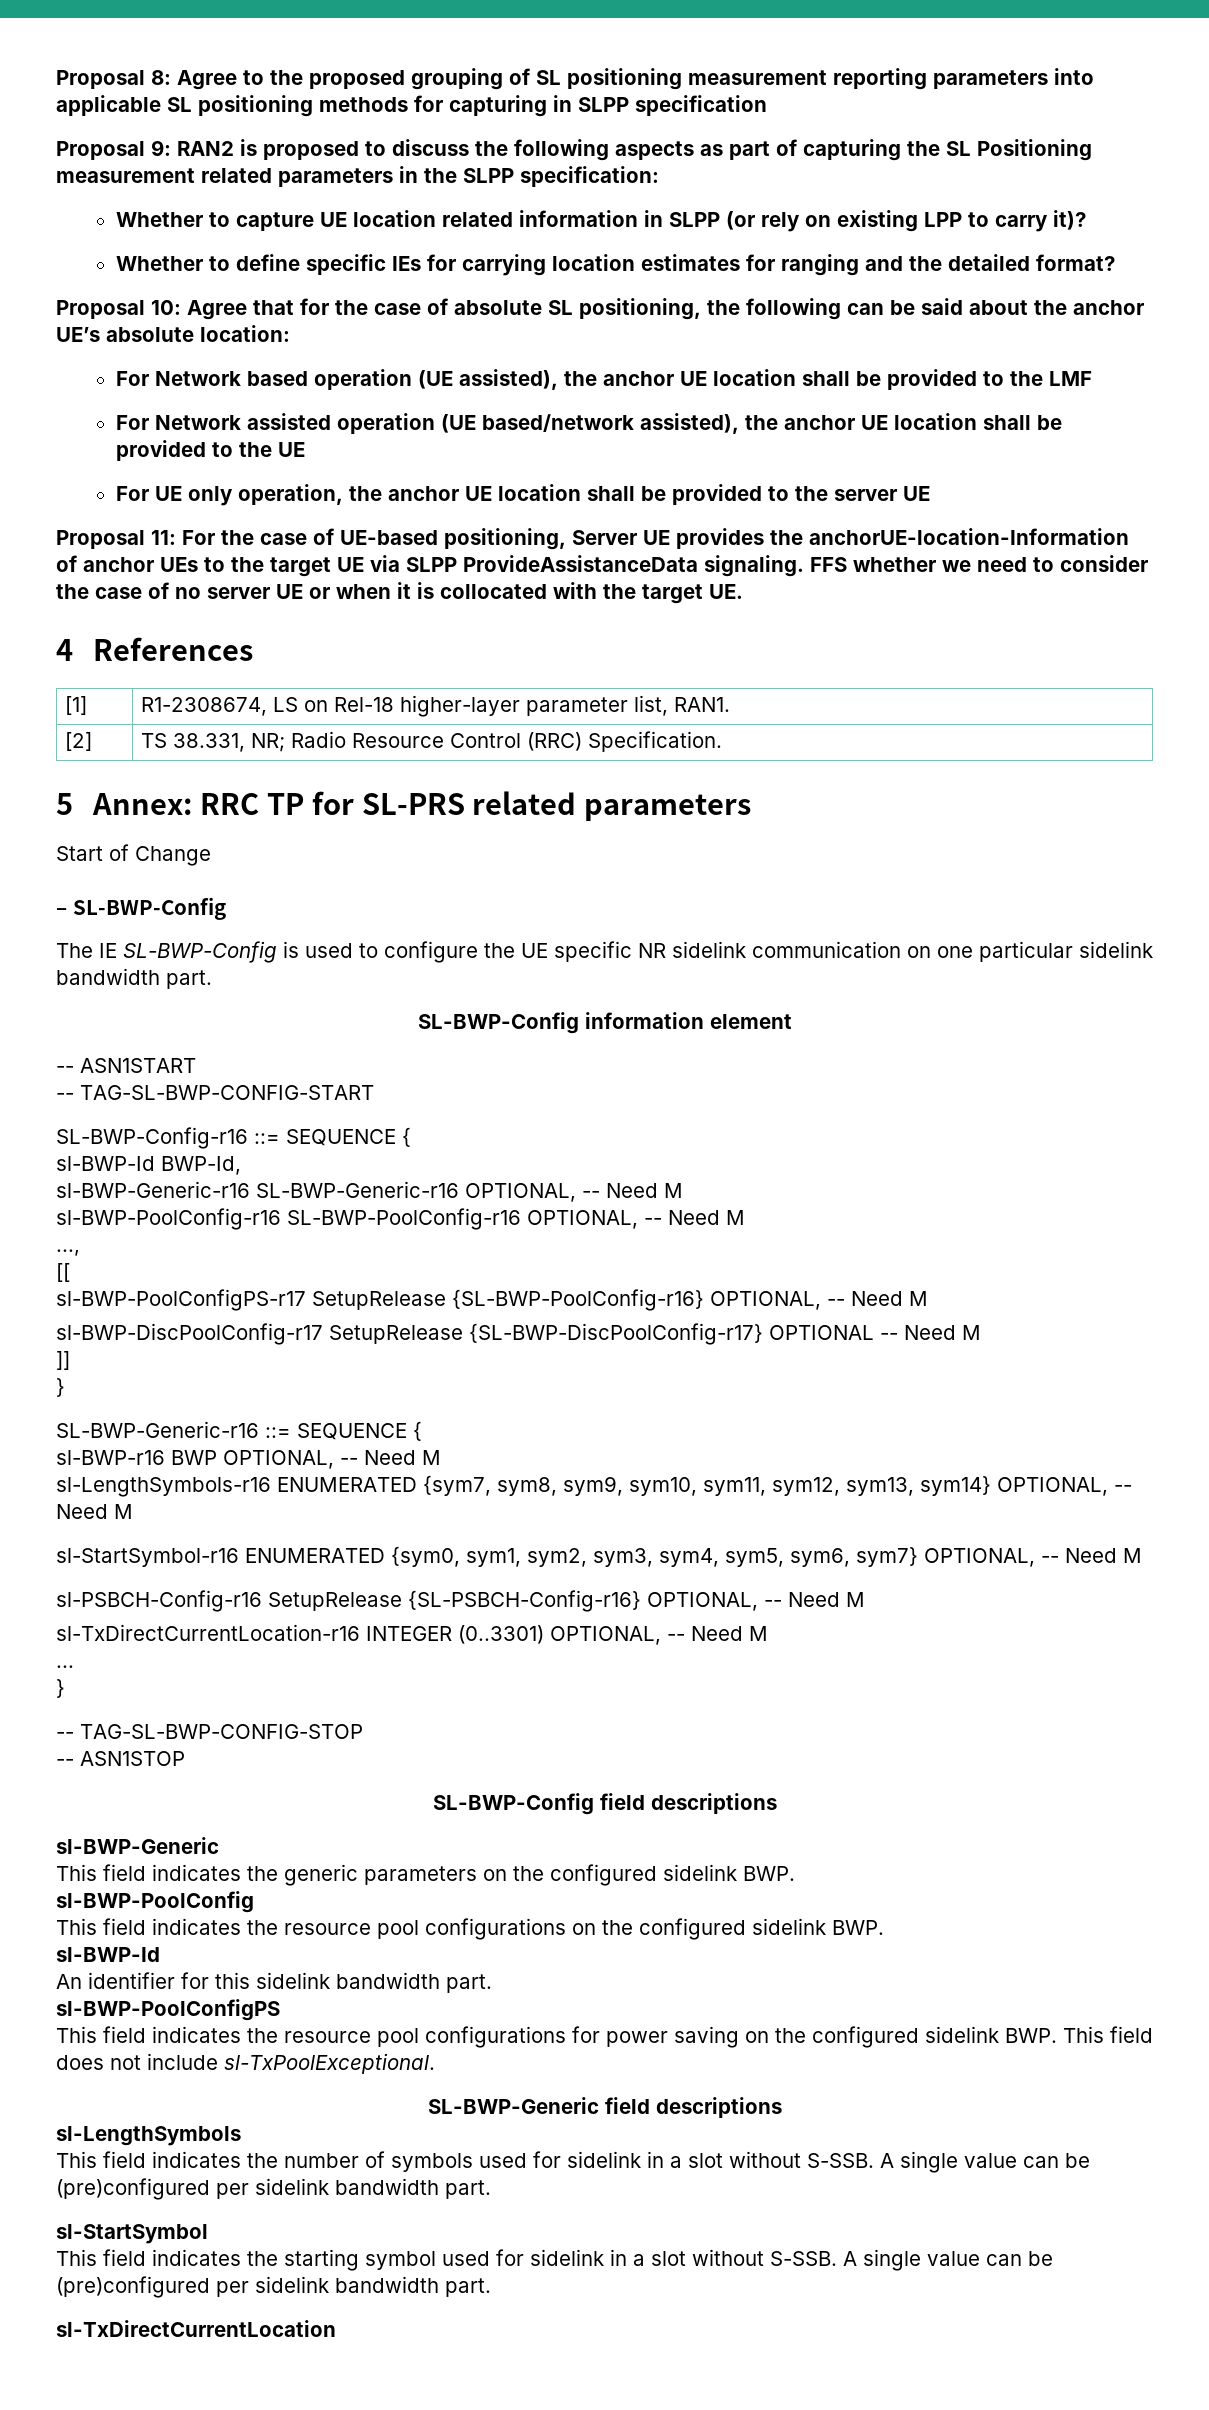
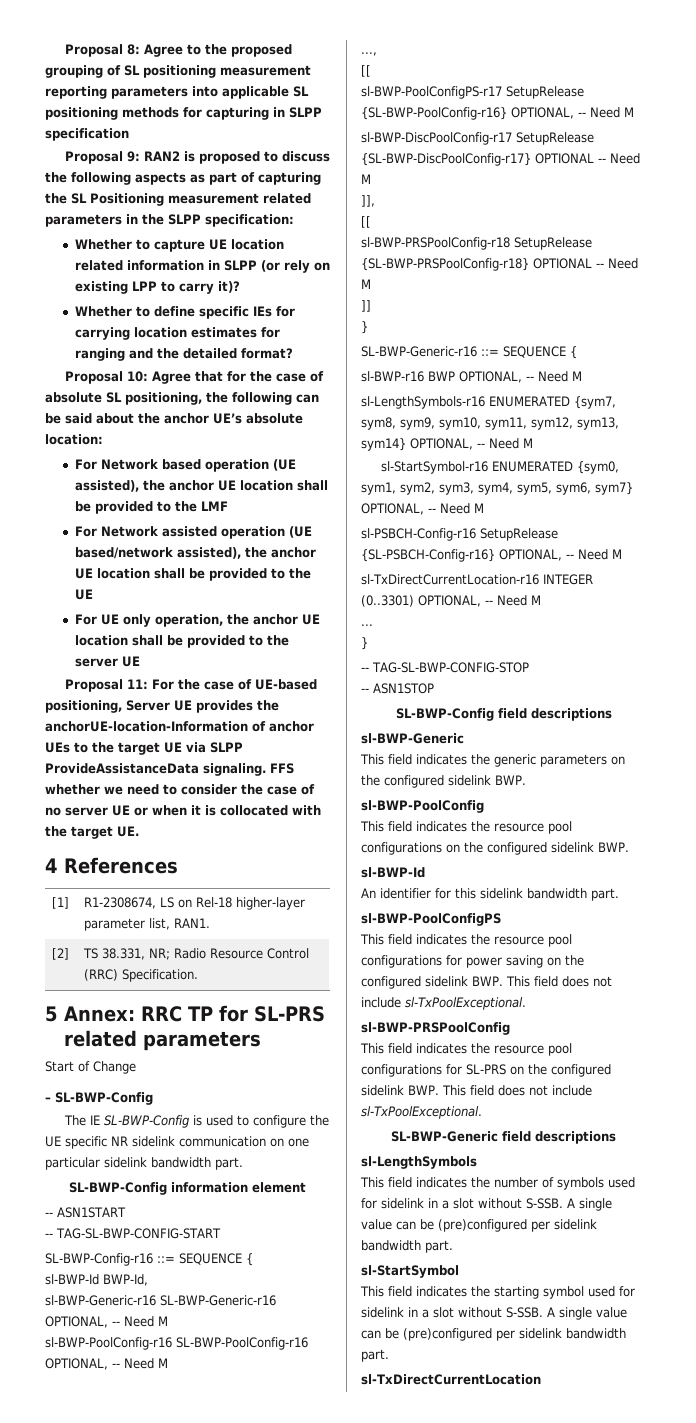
+ ]],
+ [[
+ sl-BWP-PRSPoolConfig-r18 SetupRelease {SL-BWP-PRSPoolConfig-r18} OPTIONAL -- Need M
+ sl-BWP-PRSPoolConfig
+ This field indicates the resource pool configurations for SL-PRS on the configured sidelink BWP. This field does not include sl-TxPoolExceptional.

